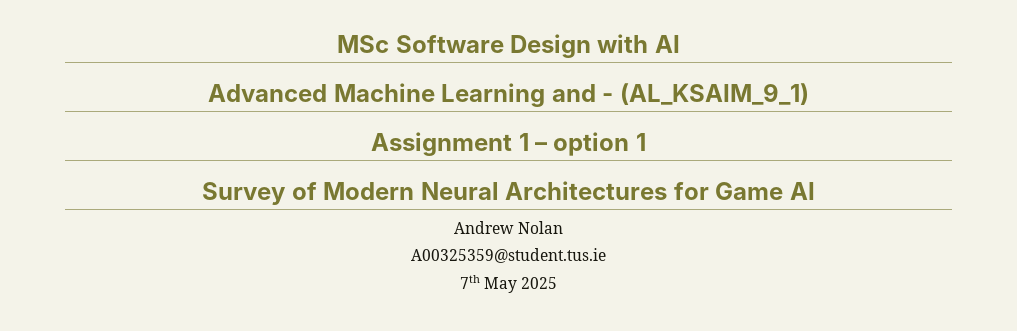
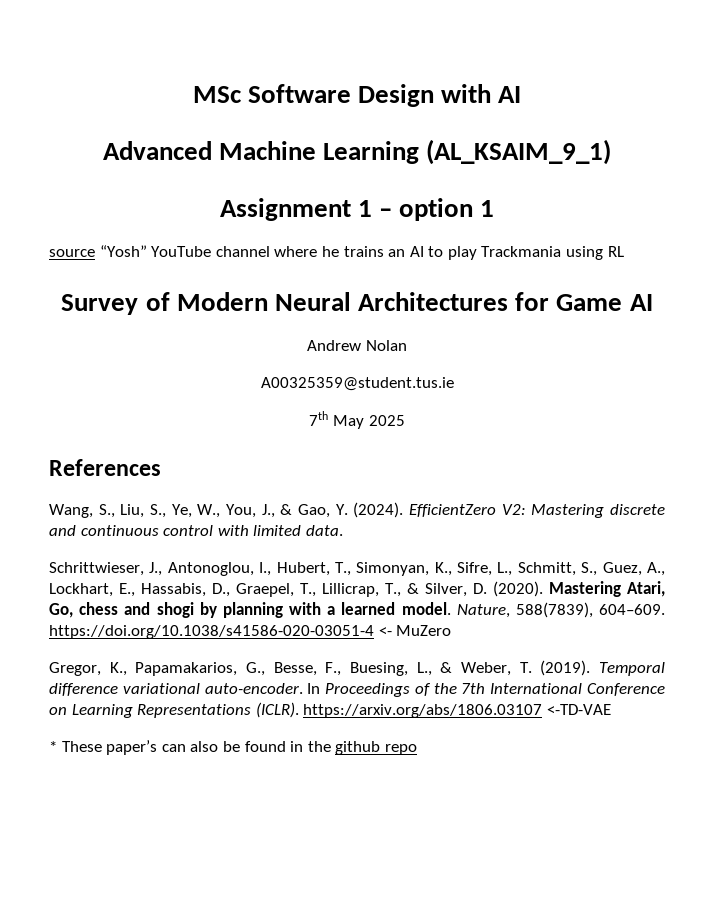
- Advanced Machine Learning and - (AL_KSAIM_9_1)
+ Advanced Machine Learning (AL_KSAIM_9_1)
+ source “Yosh” YouTube channel where he trains an AI to play Trackmania using RL
+ References
+ Wang, S., Liu, S., Ye, W., You, J., & Gao, Y. (2024). EfficientZero V2: Mastering discrete and continuous control with limited data.
+ Schrittwieser, J., Antonoglou, I., Hubert, T., Simonyan, K., Sifre, L., Schmitt, S., Guez, A., Lockhart, E., Hassabis, D., Graepel, T., Lillicrap, T., & Silver, D. (2020). Mastering Atari, Go, chess and shogi by planning with a learned model. Nature, 588(7839), 604–609. https://doi.org/10.1038/s41586-020-03051-4 <- MuZero
+ Gregor, K., Papamakarios, G., Besse, F., Buesing, L., & Weber, T. (2019). Temporal difference variational auto-encoder. In Proceedings of the 7th International Conference on Learning Representations (ICLR). https://arxiv.org/abs/1806.03107 <-TD-VAE
+ * These paper’s can also be found in the github repo

